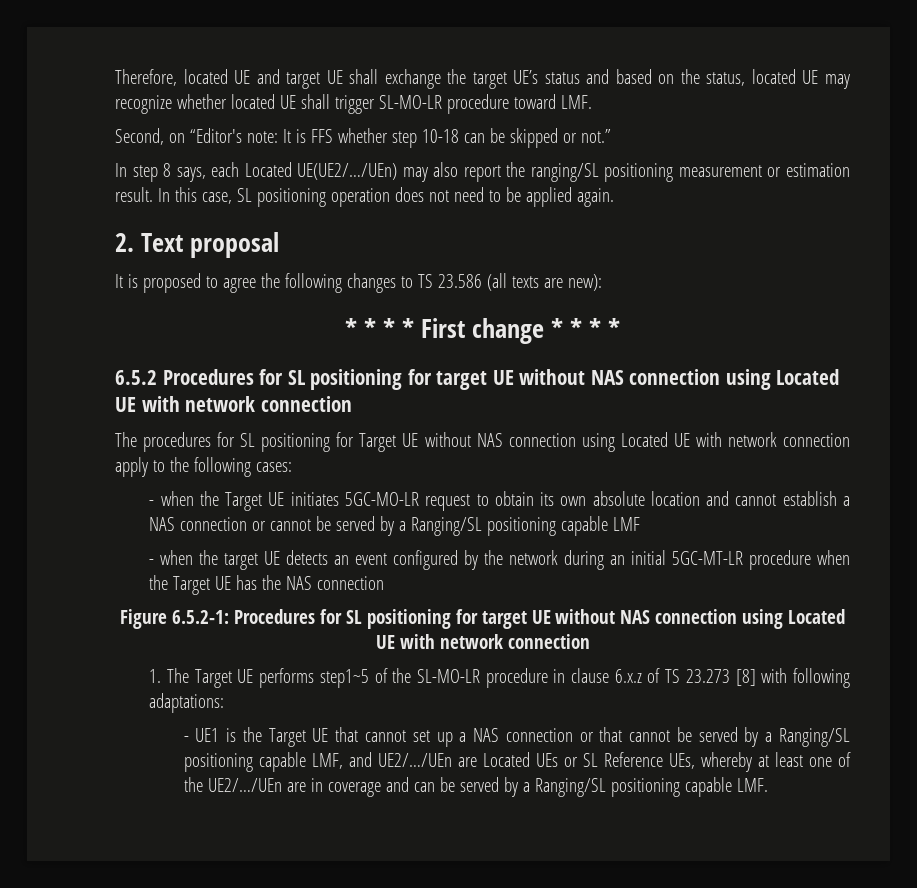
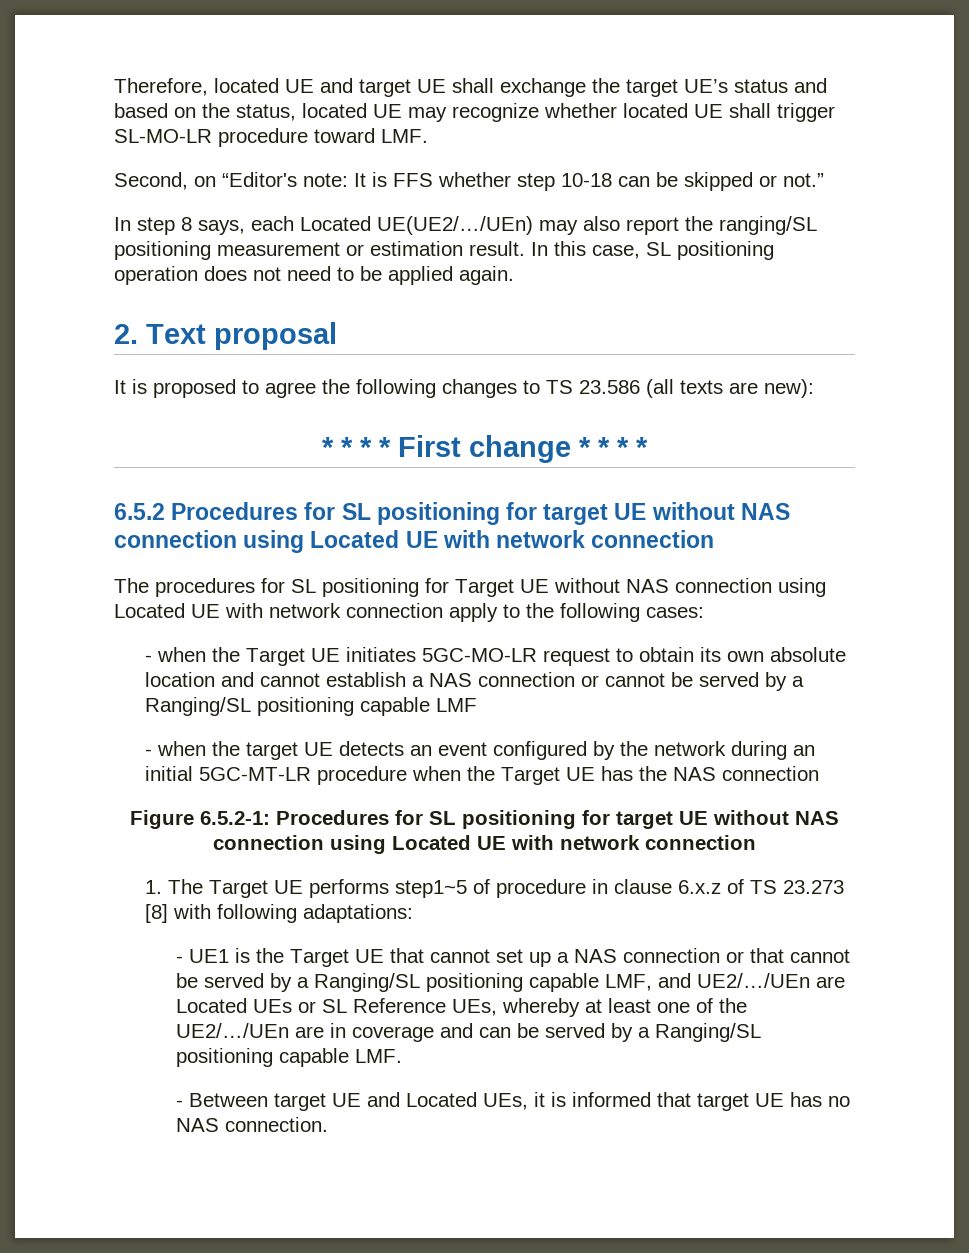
- 1. The Target UE performs step1~5 of the SL-MO-LR procedure in clause 6.x.z of TS 23.273 [8] with following adaptations:
+ 1. The Target UE performs step1~5 of procedure in clause 6.x.z of TS 23.273 [8] with following adaptations:
+ - Between target UE and Located UEs, it is informed that target UE has no NAS connection.

